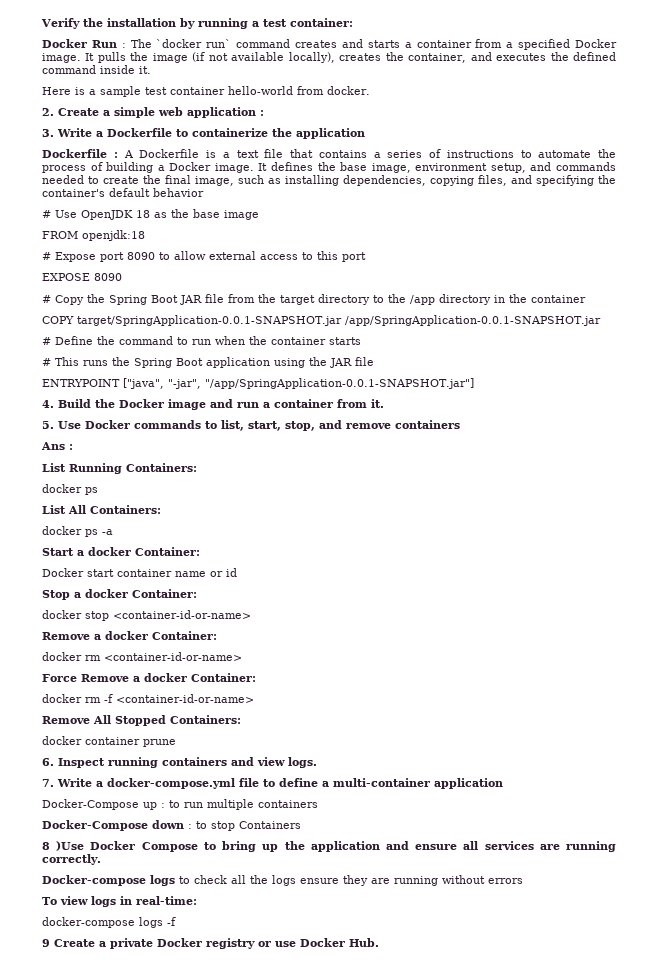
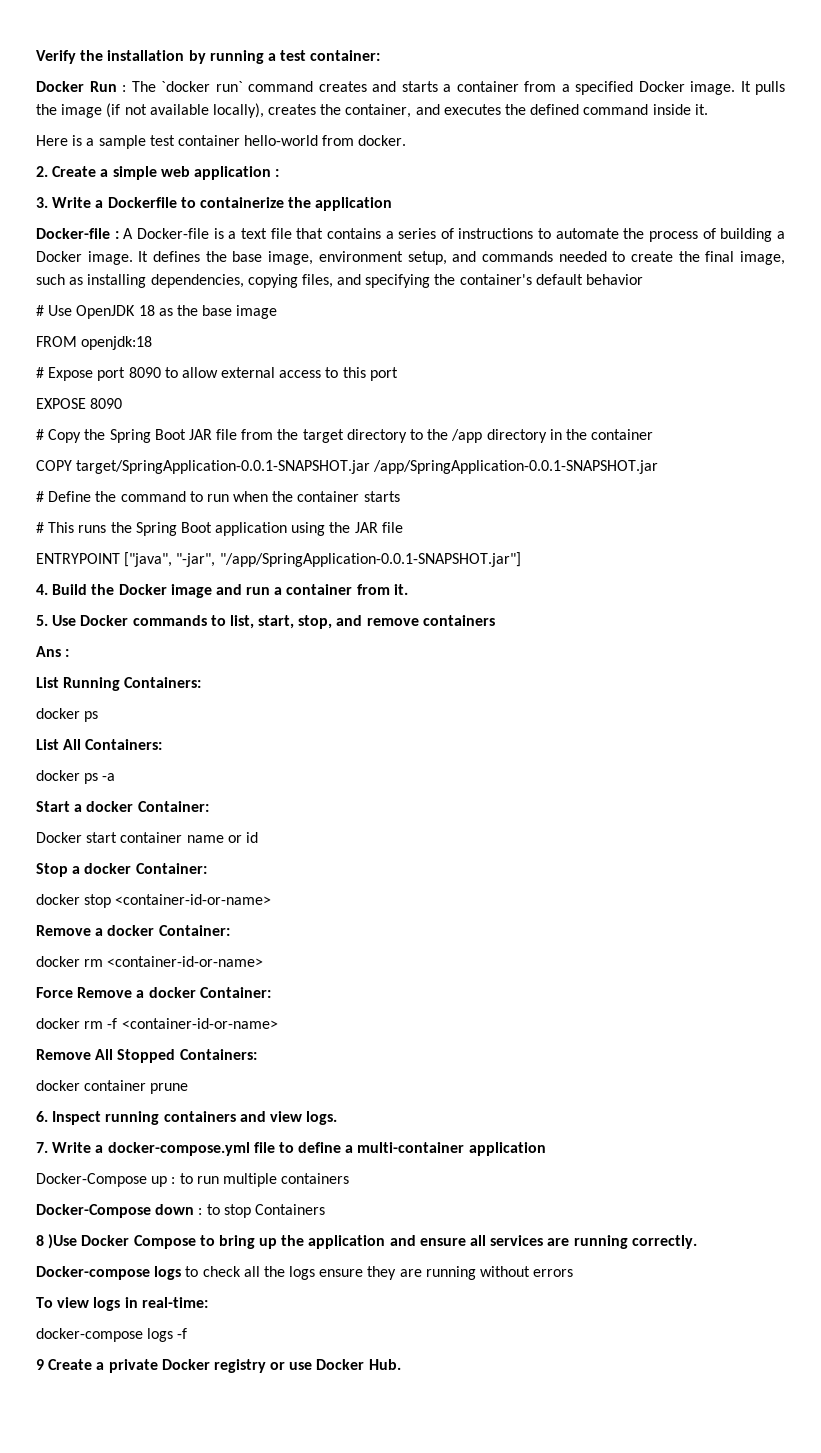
- Dockerfile : A Dockerfile is a text file that contains a series of instructions to automate the process of building a Docker image.
+ Docker-file : A Docker-file is a text file that contains a series of instructions to automate the process of building a Docker image.

